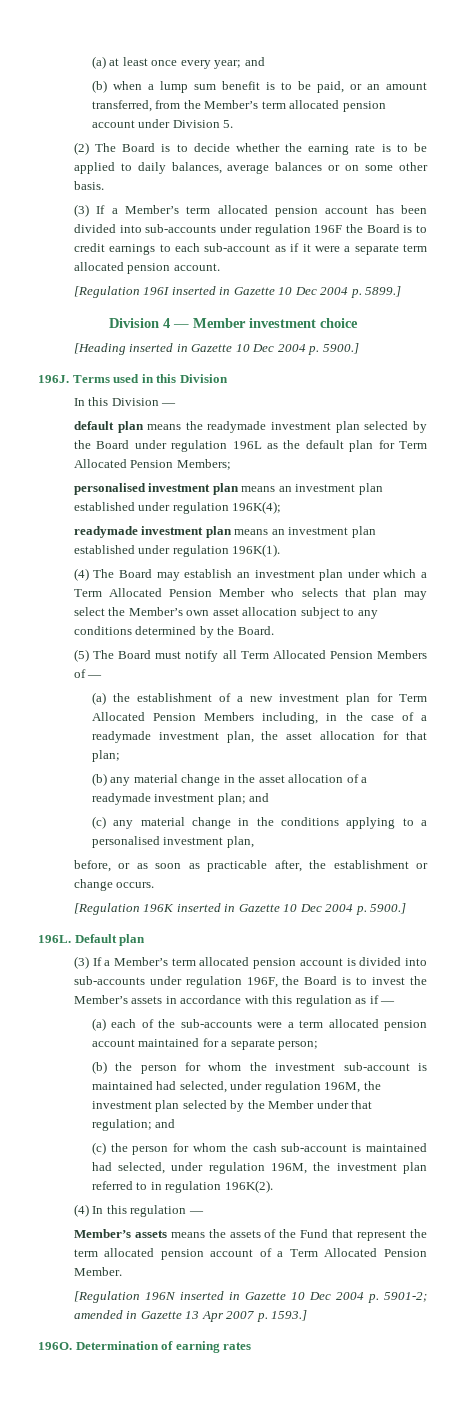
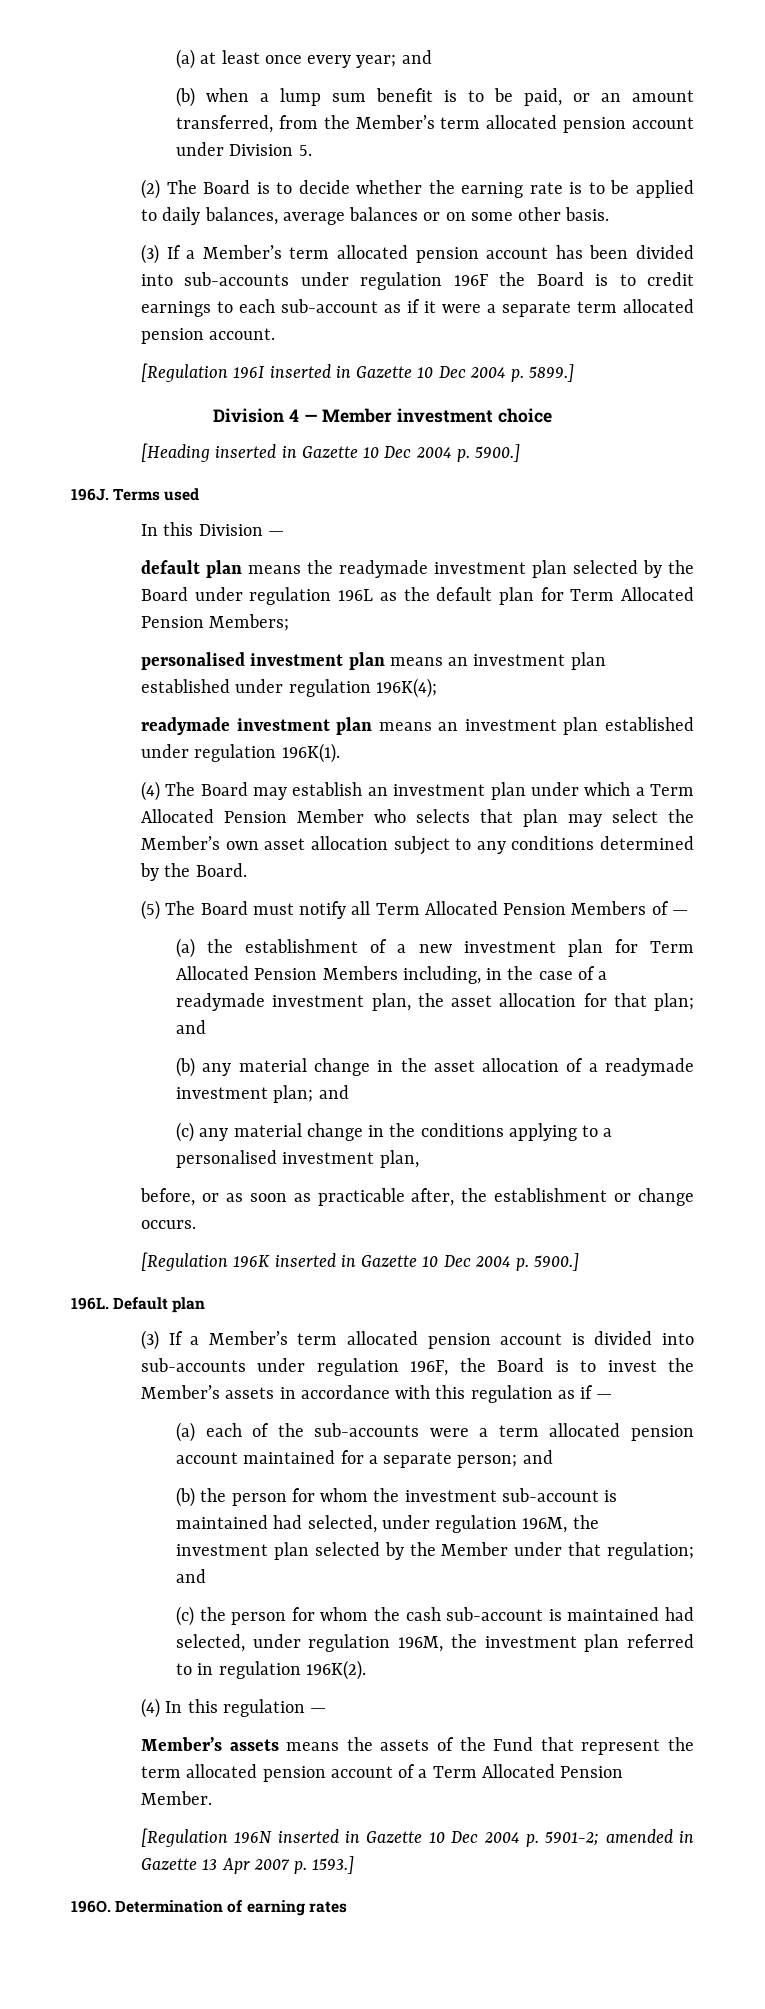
- Terms used in this Division
+ Terms used
- (a) the establishment of a new investment plan for Term Allocated Pension Members including, in the case of a readymade investment plan, the asset allocation for that plan;
+ (a) the establishment of a new investment plan for Term Allocated Pension Members including, in the case of a readymade investment plan, the asset allocation for that plan; and
- (a) each of the sub-accounts were a term allocated pension account maintained for a separate person;
+ (a) each of the sub-accounts were a term allocated pension account maintained for a separate person; and

